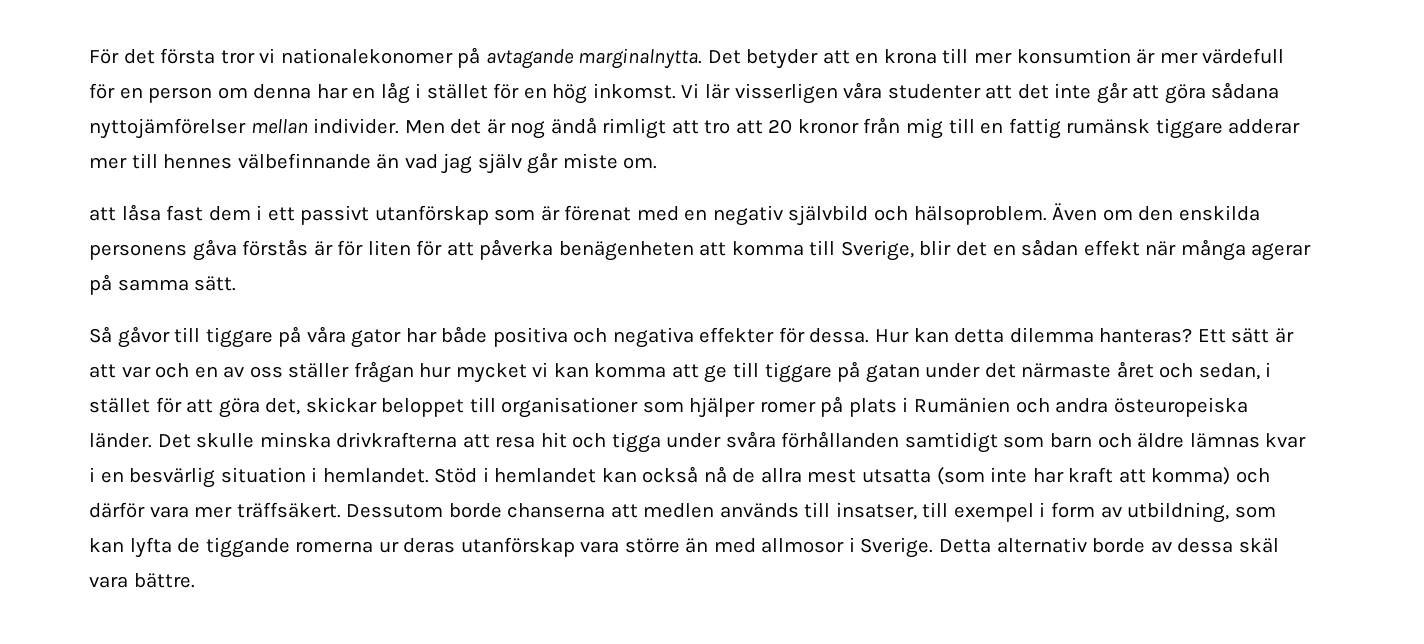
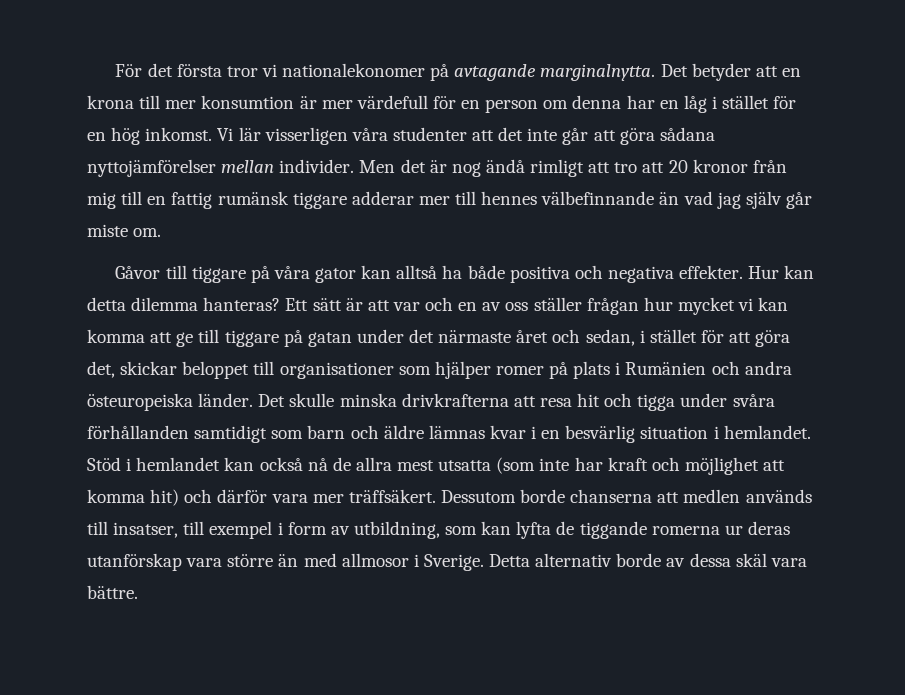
- att låsa fast dem i ett passivt utanförskap som är förenat med en negativ självbild och hälsoproblem. Även om den enskilda personens gåva förstås är för liten för att påverka benägenheten att komma till Sverige, blir det en sådan effekt när många agerar på samma sätt.
- Så gåvor till tiggare på våra gator har både positiva och negativa effekter för dessa.
+ Gåvor till tiggare på våra gator kan alltså ha både positiva och negativa effekter.
- Stöd i hemlandet kan också nå de allra mest utsatta (som inte har kraft att komma) och därför vara mer träffsäkert.
+ Stöd i hemlandet kan också nå de allra mest utsatta (som inte har kraft och möjlighet att komma hit) och därför vara mer träffsäkert.

